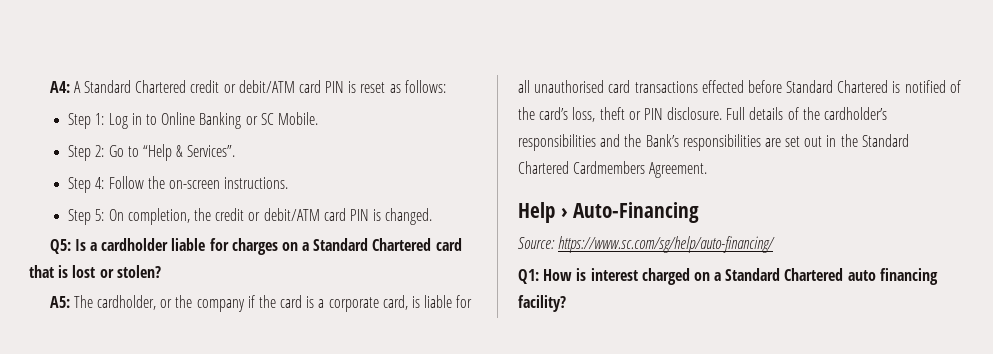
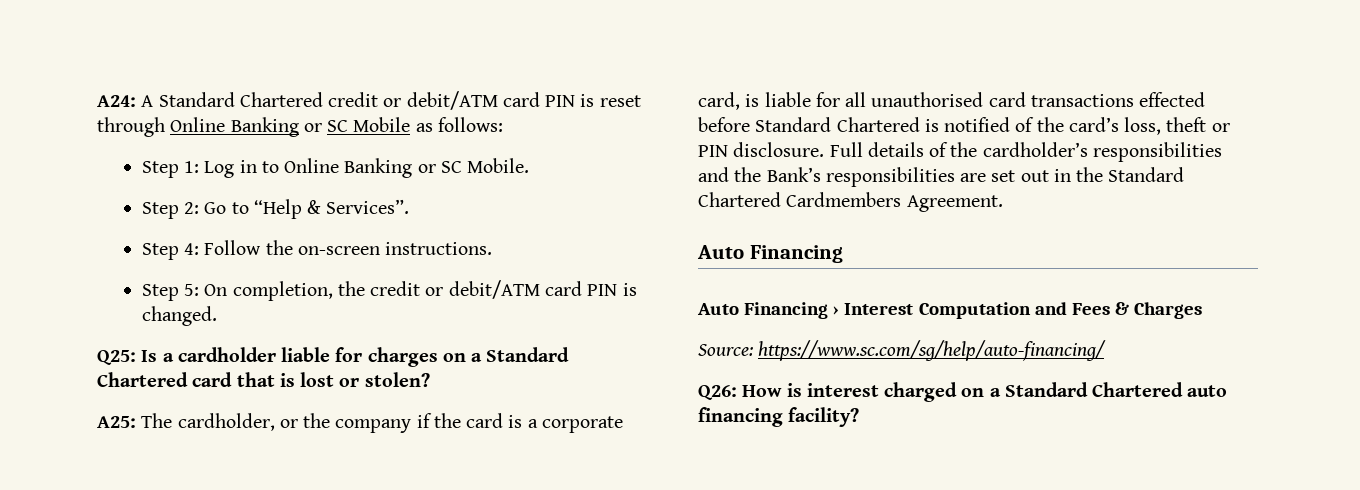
- A4: A Standard Chartered credit or debit/ATM card PIN is reset as follows:
+ A24: A Standard Chartered credit or debit/ATM card PIN is reset through Online Banking or SC Mobile as follows:
- Q5: Is a cardholder liable for charges on a Standard Chartered card that is lost or stolen?
+ Q25: Is a cardholder liable for charges on a Standard Chartered card that is lost or stolen?
- A5: The cardholder, or the company if the card is a corporate card, is liable for all unauthorised card transactions effected before Standard Chartered is notified of the card’s loss, theft or PIN disclosure.
+ A25: The cardholder, or the company if the card is a corporate card, is liable for all unauthorised card transactions effected before Standard Chartered is notified of the card’s loss, theft or PIN disclosure.
  Full details of the cardholder’s responsibilities and the Bank’s responsibilities are set out in the Standard Chartered Cardmembers Agreement.
- Help › Auto-Financing
+ Auto Financing
+ Auto Financing › Interest Computation and Fees & Charges
- Q1: How is interest charged on a Standard Chartered auto financing facility?
+ Q26: How is interest charged on a Standard Chartered auto financing facility?

